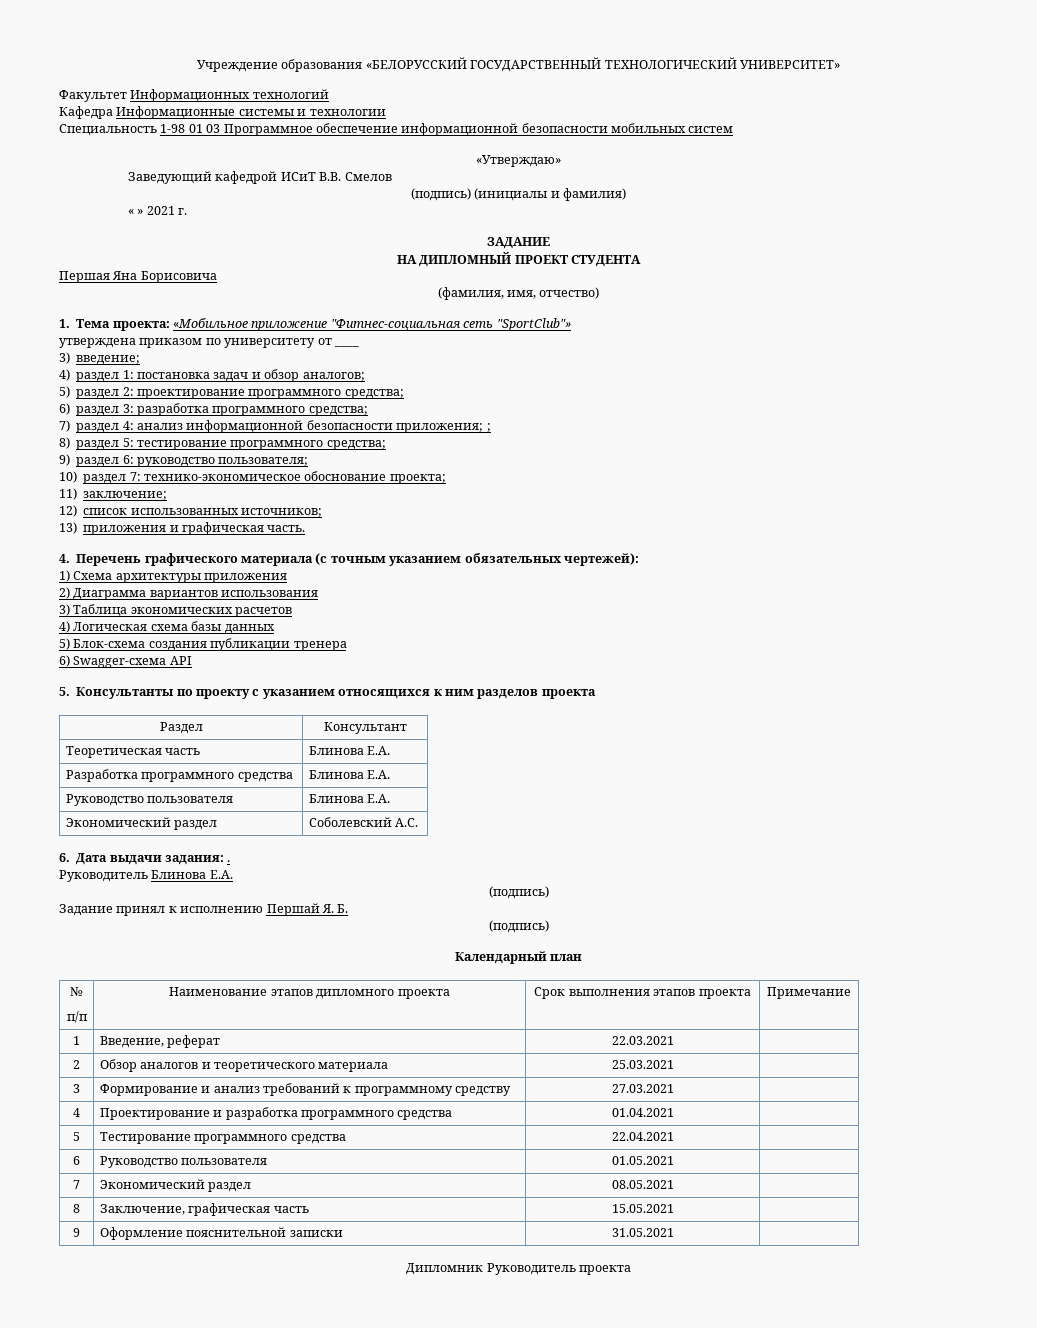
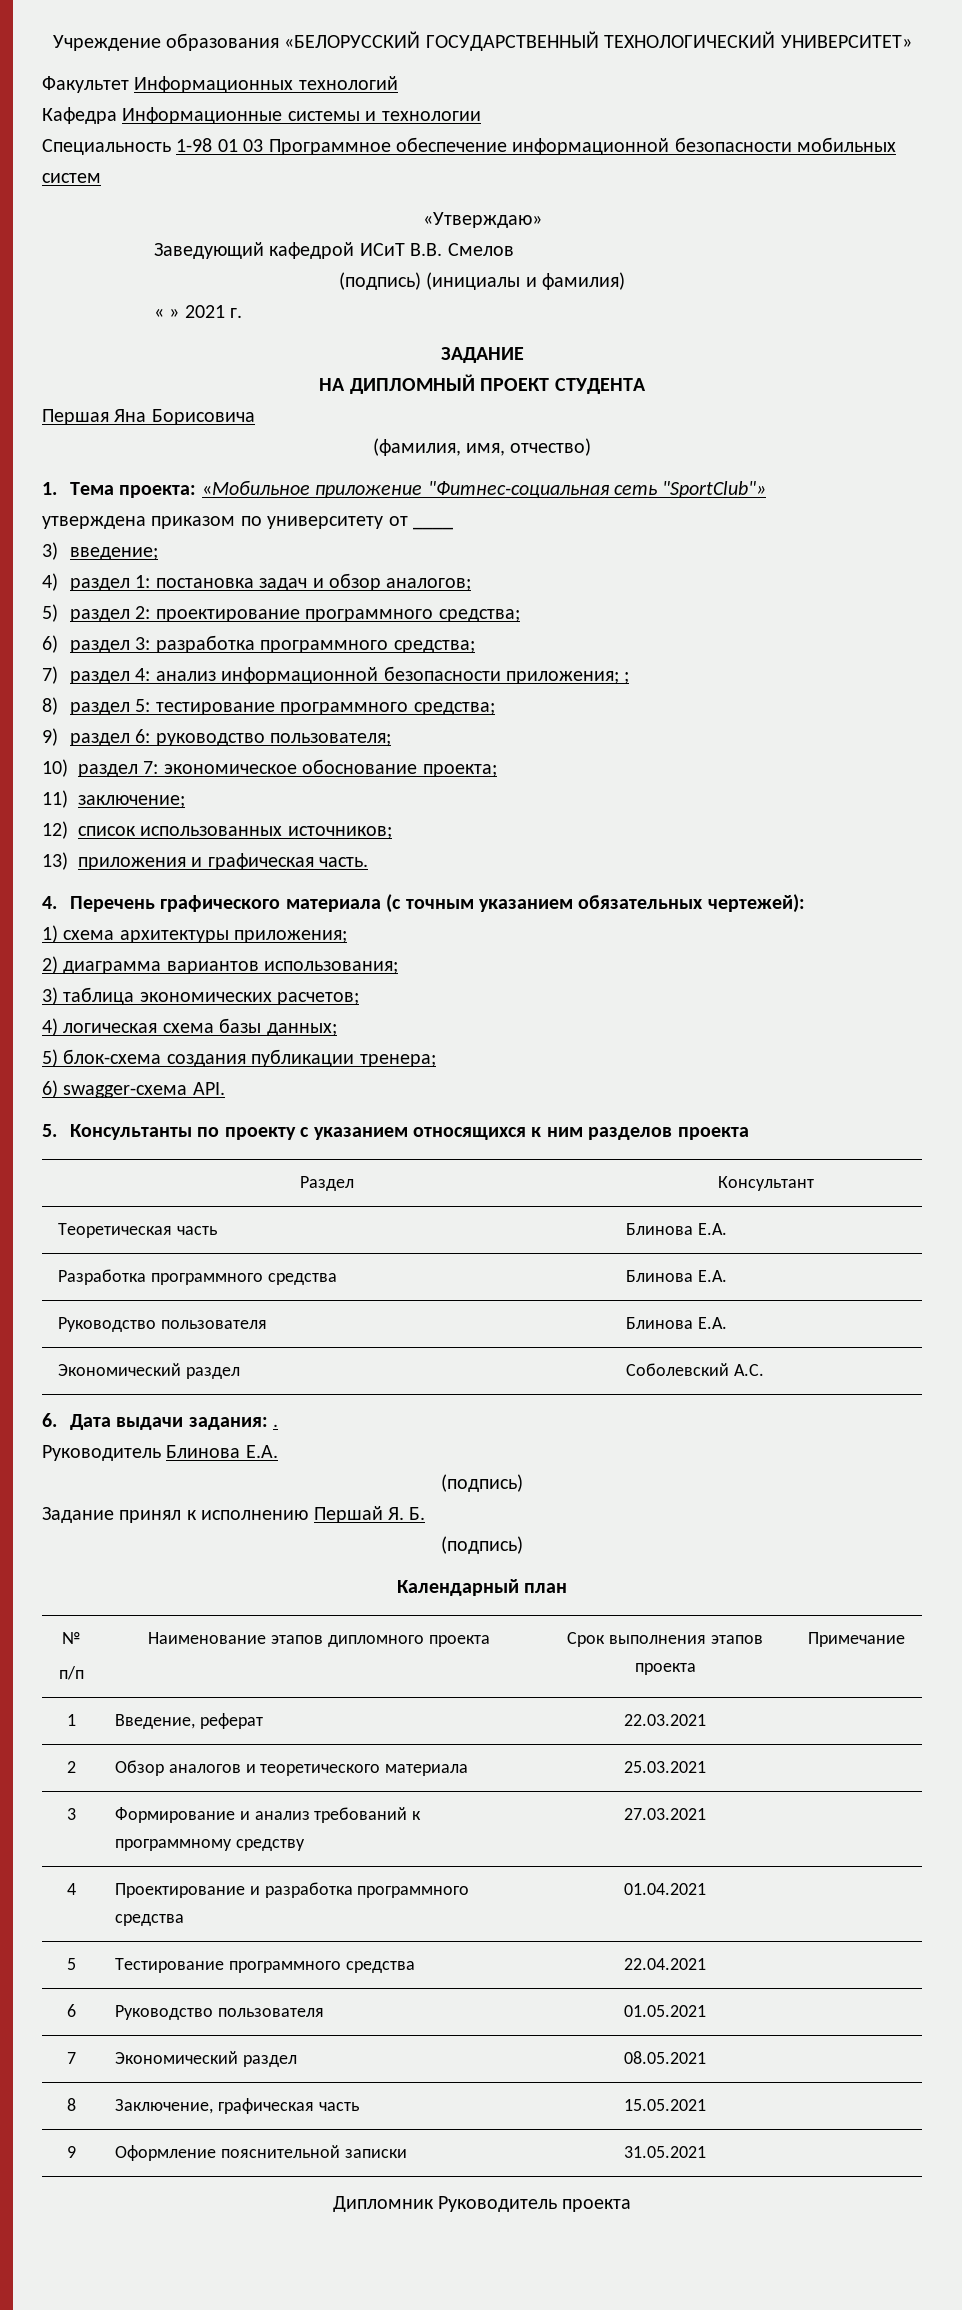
- 10) раздел 7: технико-экономическое обоснование проекта;
+ 10) раздел 7: экономическое обоснование проекта;
- 1) Схема архитектуры приложения
- 2) Диаграмма вариантов использования
- 3) Таблица экономических расчетов
- 4) Логическая схема базы данных
- 5) Блок-схема создания публикации тренера
- 6) Swagger-схема API
+ 1) схема архитектуры приложения;
+ 2) диаграмма вариантов использования;
+ 3) таблица экономических расчетов;
+ 4) логическая схема базы данных;
+ 5) блок-схема создания публикации тренера;
+ 6) swagger-схема API.

